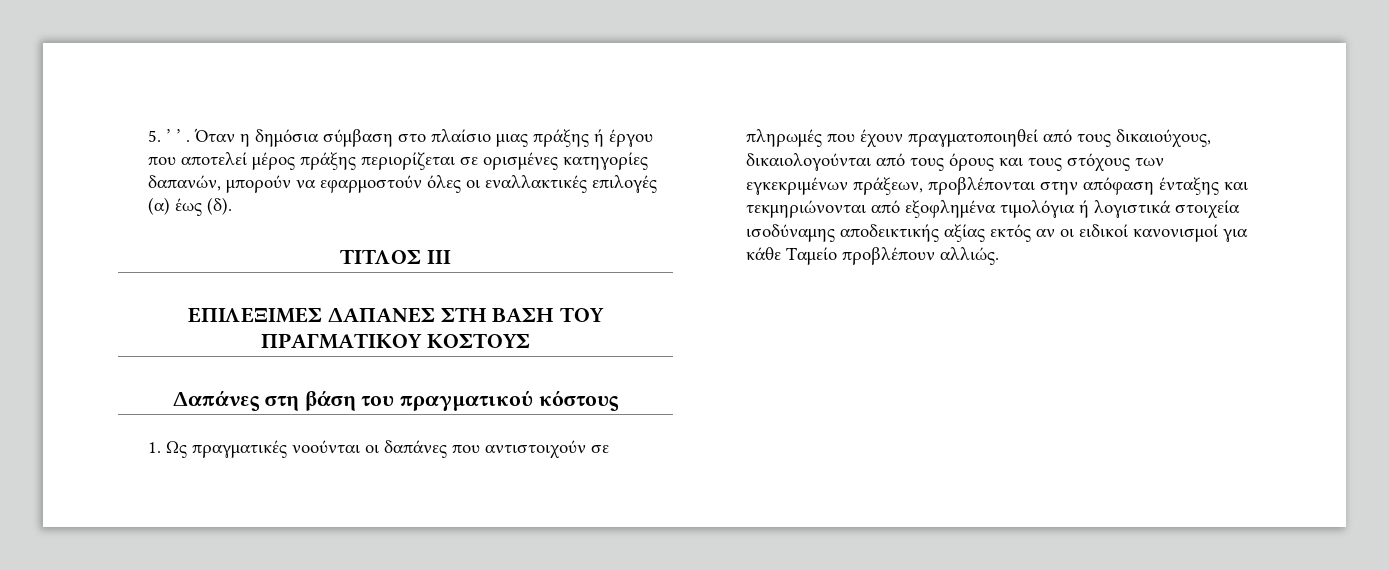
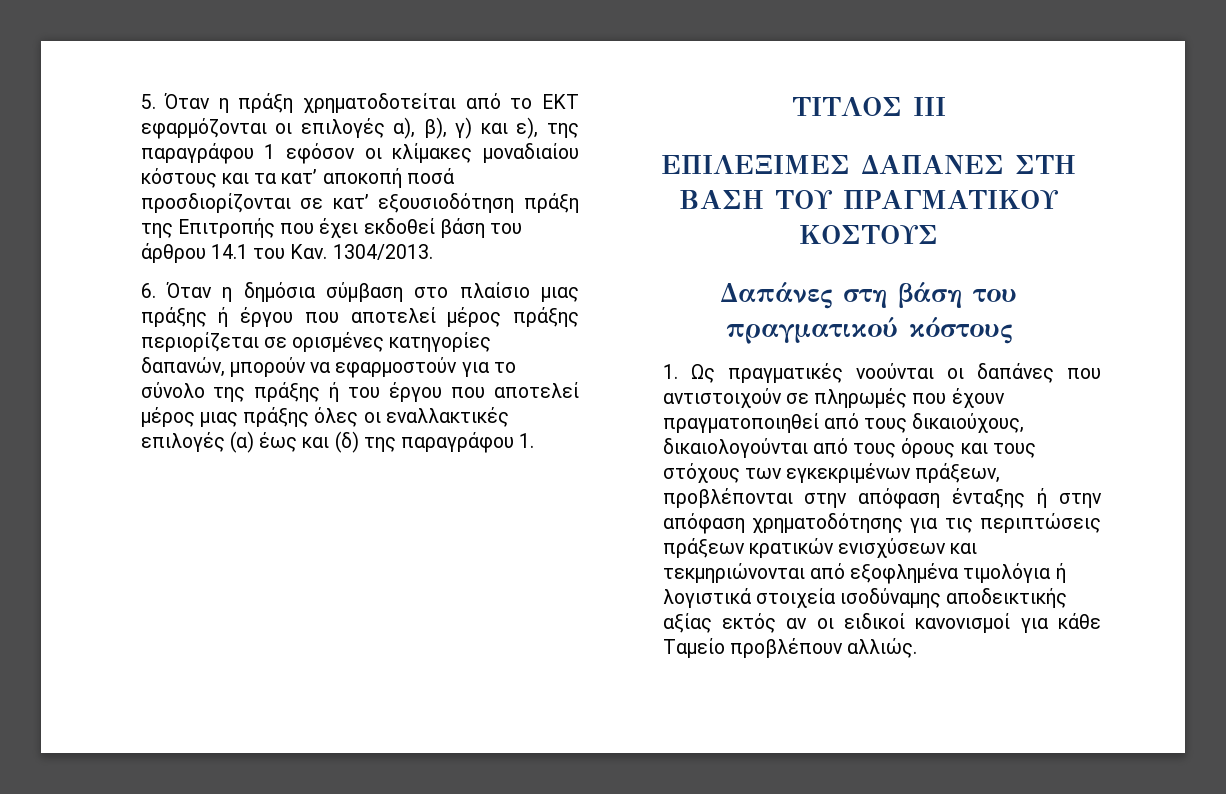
- 5. ’ ’ . Όταν η δημόσια σύμβαση στο πλαίσιο μιας πράξης ή έργου που αποτελεί μέρος πράξης περιορίζεται σε ορισμένες κατηγορίες δαπανών, μπορούν να εφαρμοστούν όλες οι εναλλακτικές επιλογές (α) έως (δ).
+ 5. Όταν η πράξη χρηματοδοτείται από το ΕΚΤ εφαρμόζονται οι επιλογές α), β), γ) και ε), της παραγράφου 1 εφόσον οι κλίμακες μοναδιαίου κόστους και τα κατ’ αποκοπή ποσά προσδιορίζονται σε κατ’ εξουσιοδότηση πράξη της Επιτροπής που έχει εκδοθεί βάση του άρθρου 14.1 του Καν. 1304/2013.
+ 6. Όταν η δημόσια σύμβαση στο πλαίσιο μιας πράξης ή έργου που αποτελεί μέρος πράξης περιορίζεται σε ορισμένες κατηγορίες δαπανών, μπορούν να εφαρμοστούν για το σύνολο της πράξης ή του έργου που αποτελεί μέρος μιας πράξης όλες οι εναλλακτικές επιλογές (α) έως και (δ) της παραγράφου 1.
- 1. Ως πραγματικές νοούνται οι δαπάνες που αντιστοιχούν σε πληρωμές που έχουν πραγματοποιηθεί από τους δικαιούχους, δικαιολογούνται από τους όρους και τους στόχους των εγκεκριμένων πράξεων, προβλέπονται στην απόφαση ένταξης και τεκμηριώνονται από εξοφλημένα τιμολόγια ή λογιστικά στοιχεία ισοδύναμης αποδεικτικής αξίας εκτός αν οι ειδικοί κανονισμοί για κάθε Ταμείο προβλέπουν αλλιώς.
+ 1. Ως πραγματικές νοούνται οι δαπάνες που αντιστοιχούν σε πληρωμές που έχουν πραγματοποιηθεί από τους δικαιούχους, δικαιολογούνται από τους όρους και τους στόχους των εγκεκριμένων πράξεων, προβλέπονται στην απόφαση ένταξης ή στην απόφαση χρηματοδότησης για τις περιπτώσεις πράξεων κρατικών ενισχύσεων και τεκμηριώνονται από εξοφλημένα τιμολόγια ή λογιστικά στοιχεία ισοδύναμης αποδεικτικής αξίας εκτός αν οι ειδικοί κανονισμοί για κάθε Ταμείο προβλέπουν αλλιώς.

